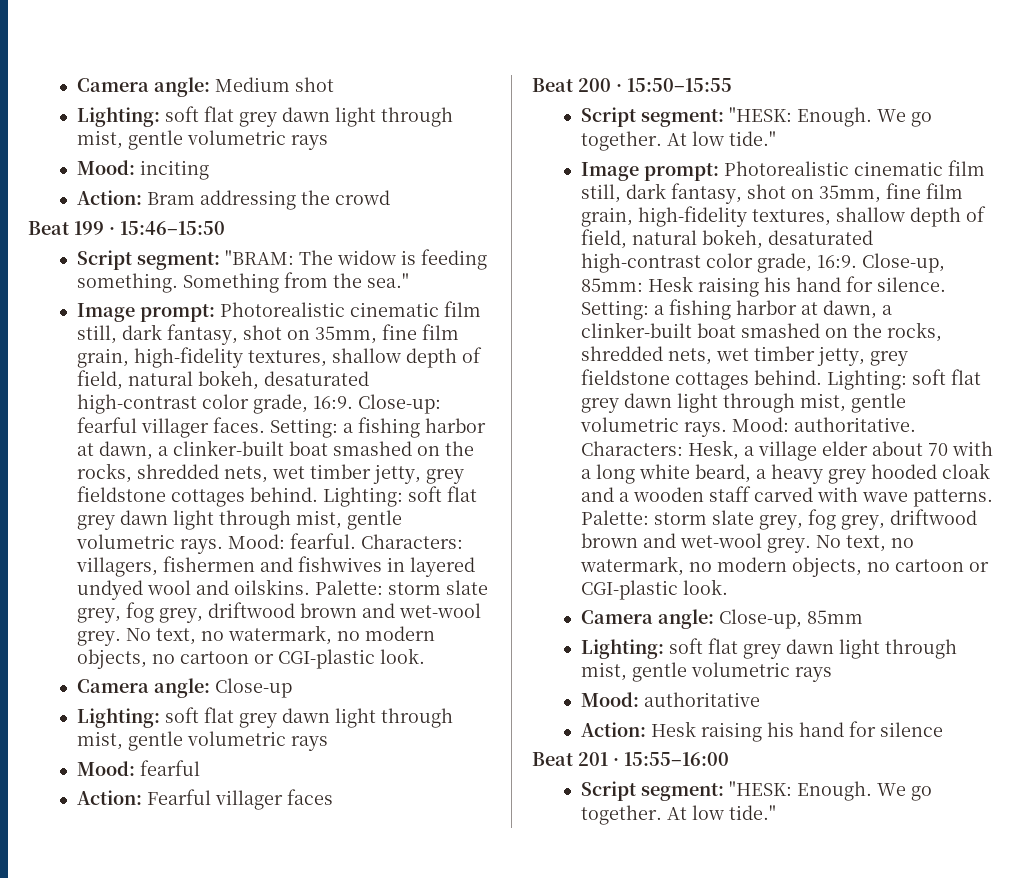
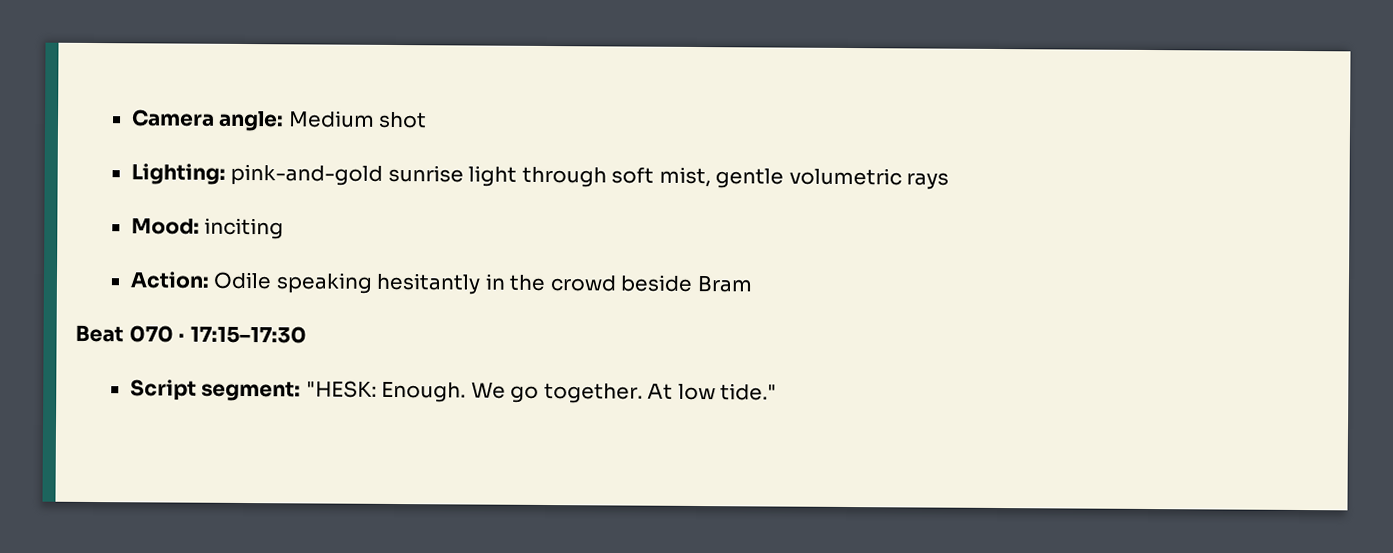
  Camera angle: Medium shot
- Lighting: soft flat grey dawn light through mist, gentle volumetric rays
+ Lighting: pink-and-gold sunrise light through soft mist, gentle volumetric rays
- Action: Bram addressing the crowd
- Beat 199 · 15:46–15:50
- Script segment: "BRAM: The widow is feeding something. Something from the sea."
- Image prompt: Photorealistic cinematic film still, dark fantasy, shot on 35mm, fine film grain, high-fidelity textures, shallow depth of field, natural bokeh, desaturated high-contrast color grade, 16:9. Close-up: fearful villager faces. Setting: a fishing harbor at dawn, a clinker-built boat smashed on the rocks, shredded nets, wet timber jetty, grey fieldstone cottages behind. Lighting: soft flat grey dawn light through mist, gentle volumetric rays. Mood: fearful. Characters: villagers, fishermen and fishwives in layered undyed wool and oilskins. Palette: storm slate grey, fog grey, driftwood brown and wet-wool grey. No text, no watermark, no modern objects, no cartoon or CGI-plastic look.
- Camera angle: Close-up
- Lighting: soft flat grey dawn light through mist, gentle volumetric rays
- Mood: fearful
- Action: Fearful villager faces
- Beat 200 · 15:50–15:55
+ Action: Odile speaking hesitantly in the crowd beside Bram
+ Beat 070 · 17:15–17:30
- Image prompt: Photorealistic cinematic film still, dark fantasy, shot on 35mm, fine film grain, high-fidelity textures, shallow depth of field, natural bokeh, desaturated high-contrast color grade, 16:9. Close-up, 85mm: Hesk raising his hand for silence. Setting: a fishing harbor at dawn, a clinker-built boat smashed on the rocks, shredded nets, wet timber jetty, grey fieldstone cottages behind. Lighting: soft flat grey dawn light through mist, gentle volumetric rays. Mood: authoritative. Characters: Hesk, a village elder about 70 with a long white beard, a heavy grey hooded cloak and a wooden staff carved with wave patterns. Palette: storm slate grey, fog grey, driftwood brown and wet-wool grey. No text, no watermark, no modern objects, no cartoon or CGI-plastic look.
- Camera angle: Close-up, 85mm
- Lighting: soft flat grey dawn light through mist, gentle volumetric rays
- Mood: authoritative
- Action: Hesk raising his hand for silence
- Beat 201 · 15:55–16:00
- Script segment: "HESK: Enough. We go together. At low tide."

